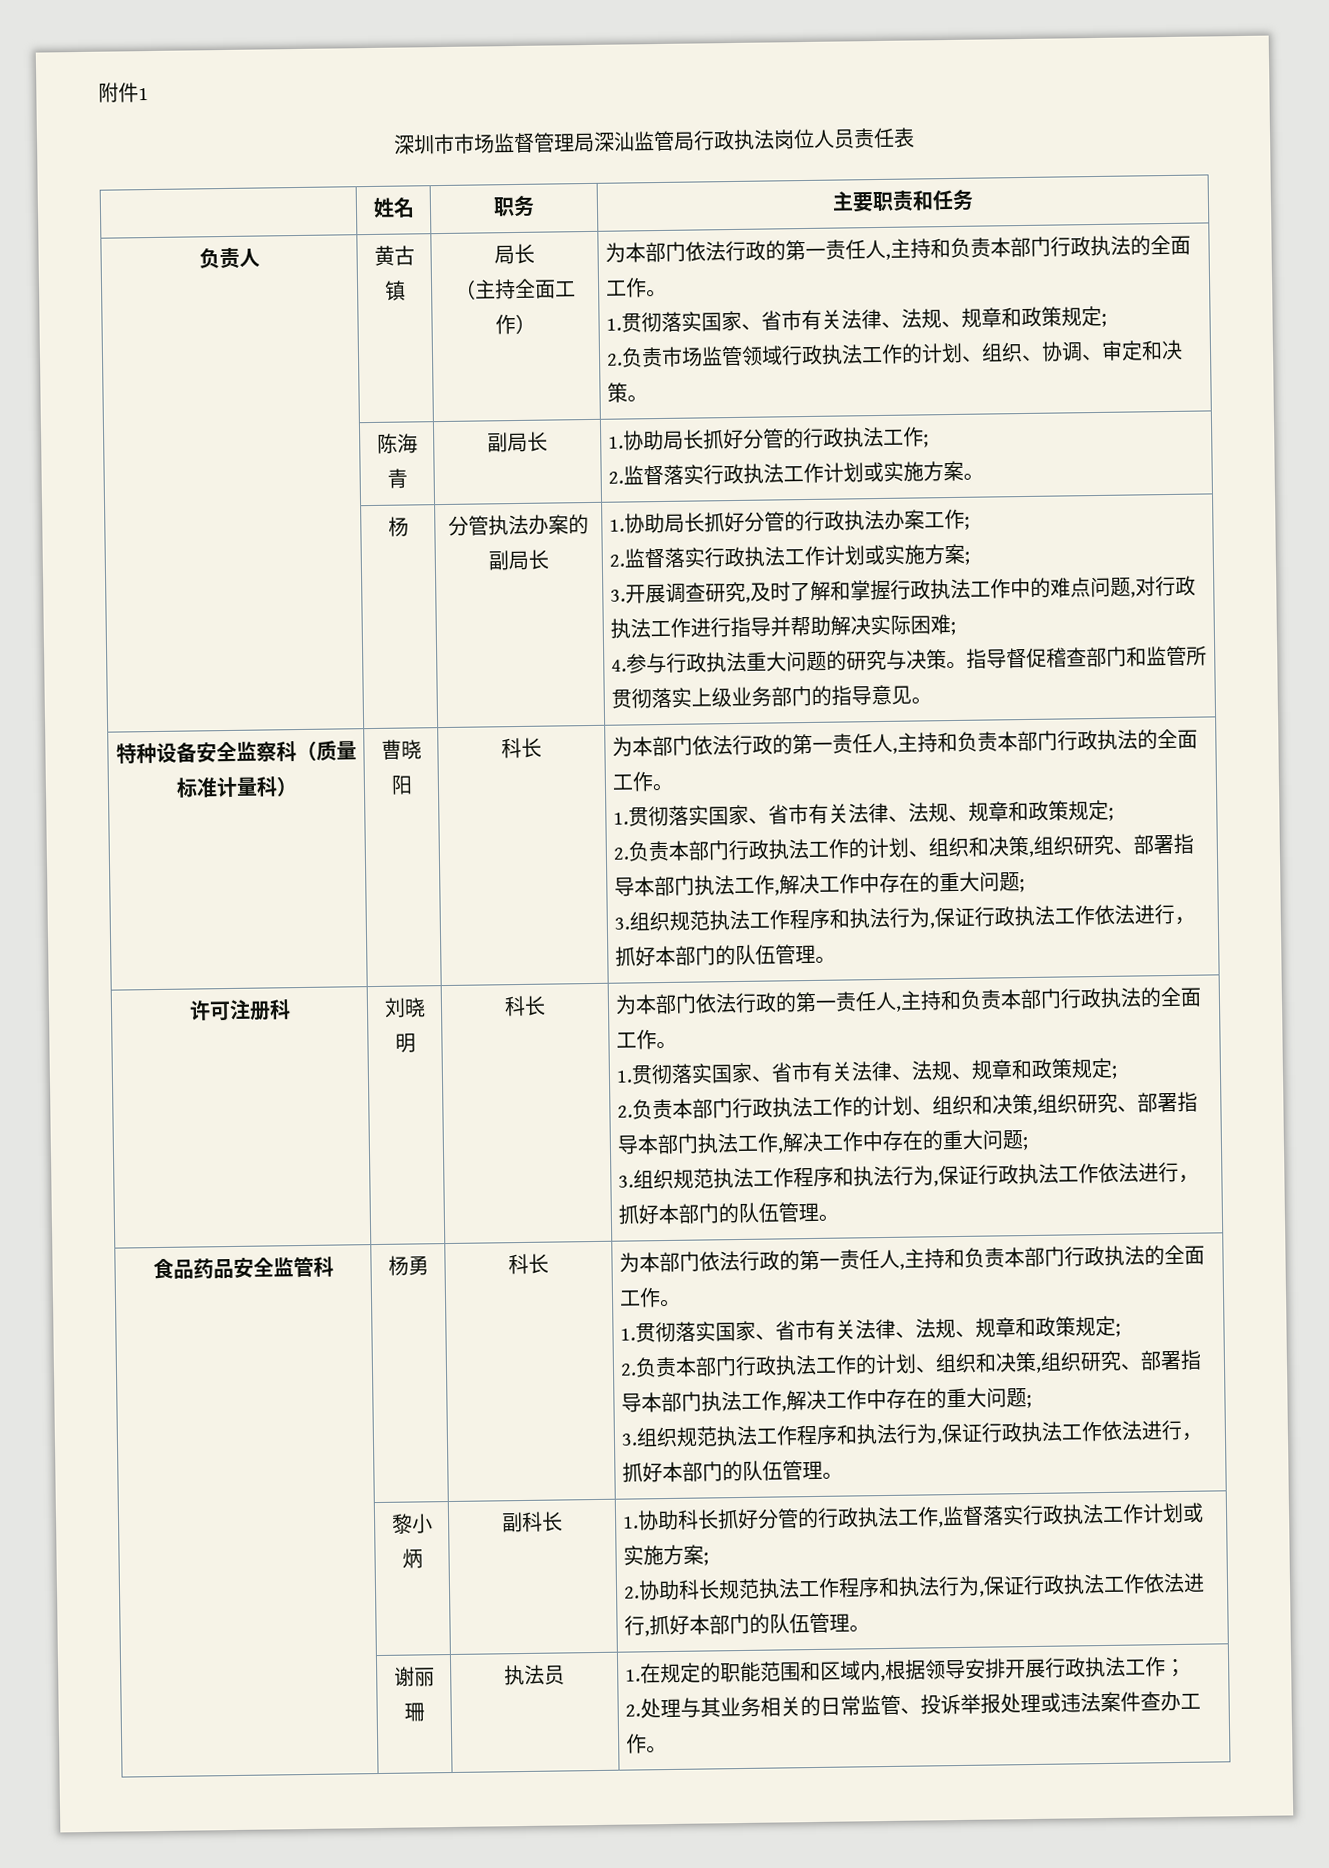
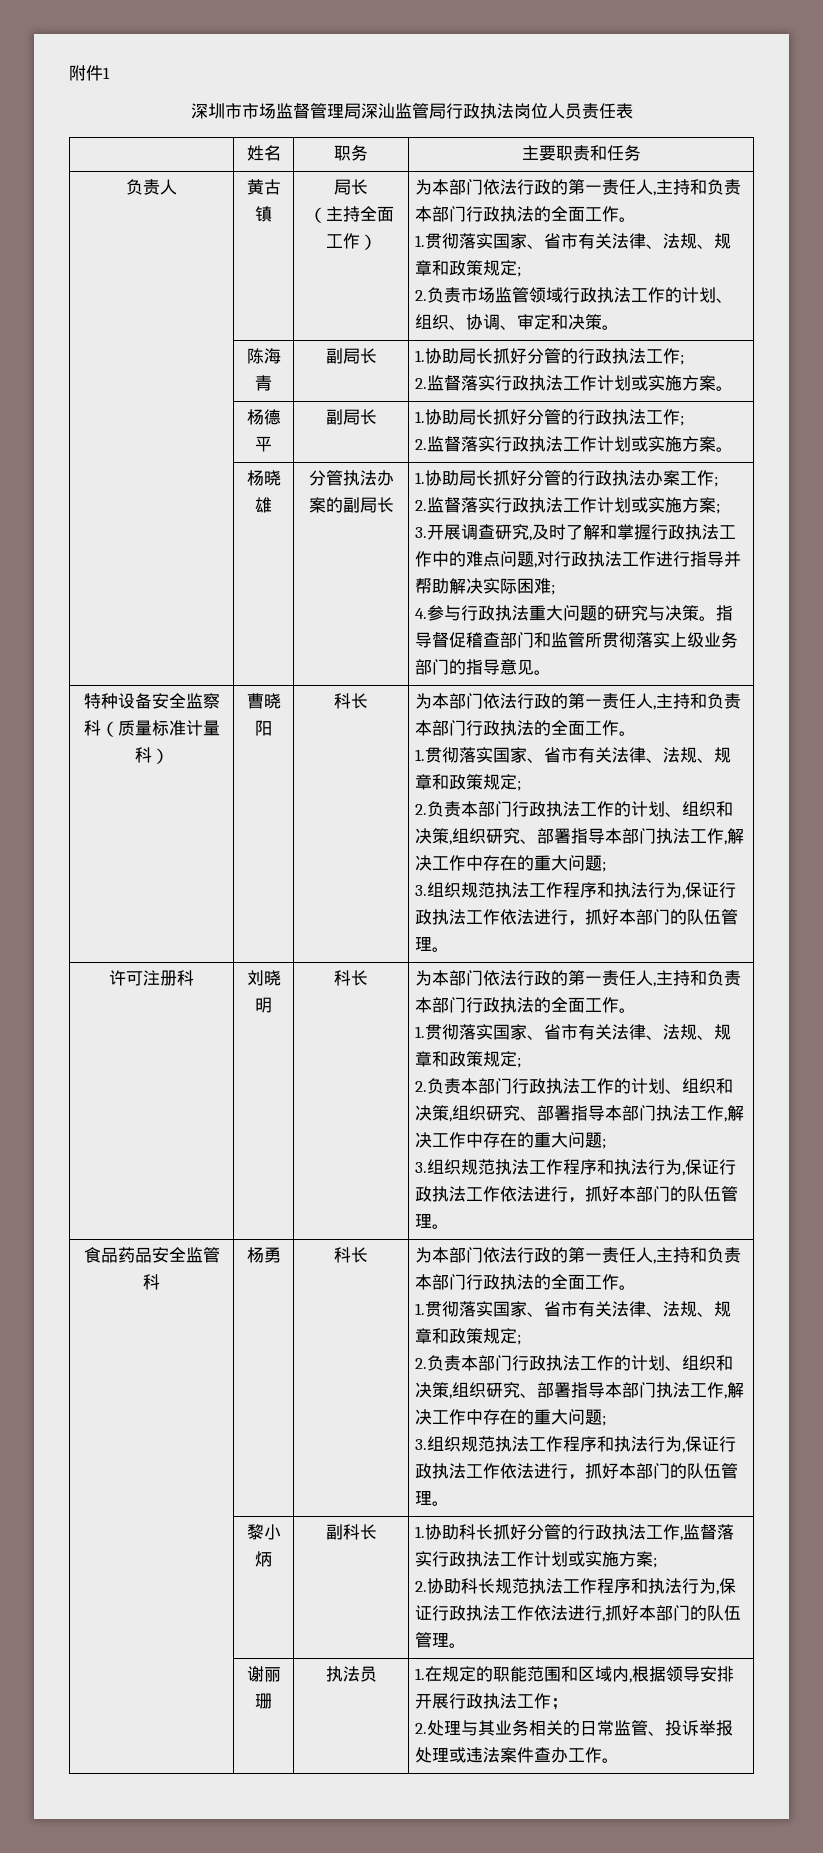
  | 陈海青 | 副局长 | 1.协助局长抓好分管的行政执法工作;
  2.监督落实行政执法工作计划或实施方案。
- | 杨
+ | 杨德平 | 副局长 | 1.协助局长抓好分管的行政执法工作;
+ 2.监督落实行政执法工作计划或实施方案。
+ | 杨晓雄

